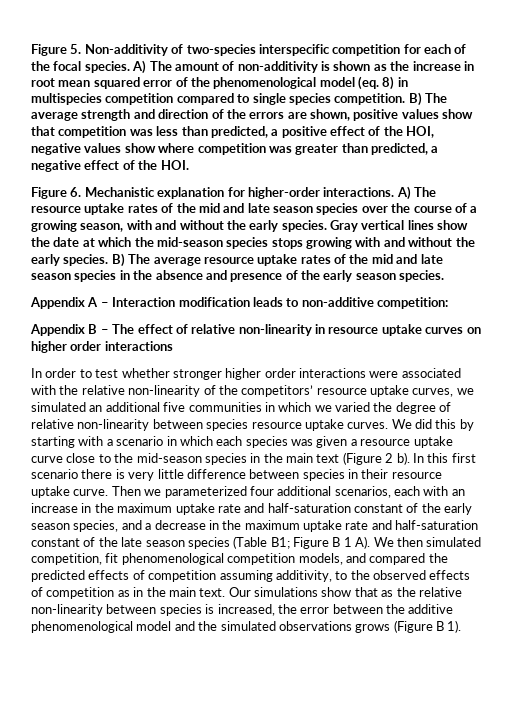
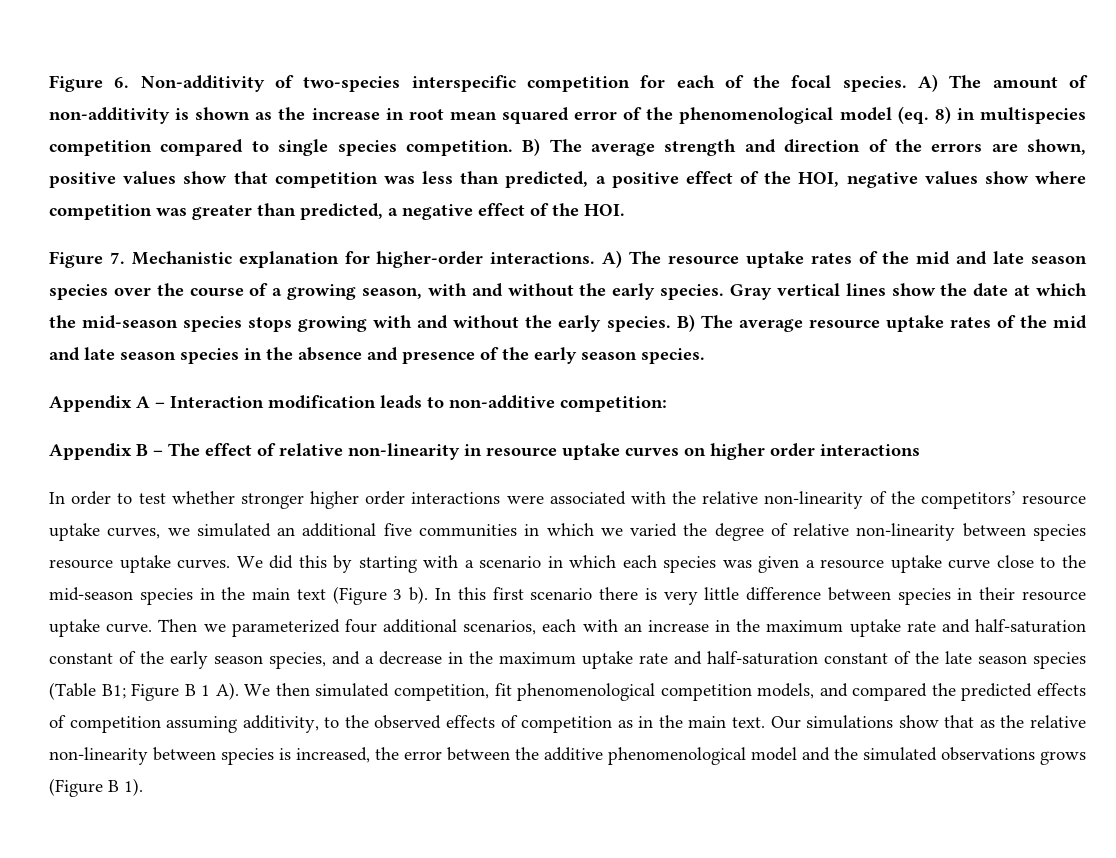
- Figure 5. Non-additivity of two-species interspecific competition for each of the focal species.
+ Figure 6. Non-additivity of two-species interspecific competition for each of the focal species.
- Figure 6. Mechanistic explanation for higher-order interactions.
+ Figure 7. Mechanistic explanation for higher-order interactions.
- We did this by starting with a scenario in which each species was given a resource uptake curve close to the mid-season species in the main text (Figure 2 b).
+ We did this by starting with a scenario in which each species was given a resource uptake curve close to the mid-season species in the main text (Figure 3 b).

